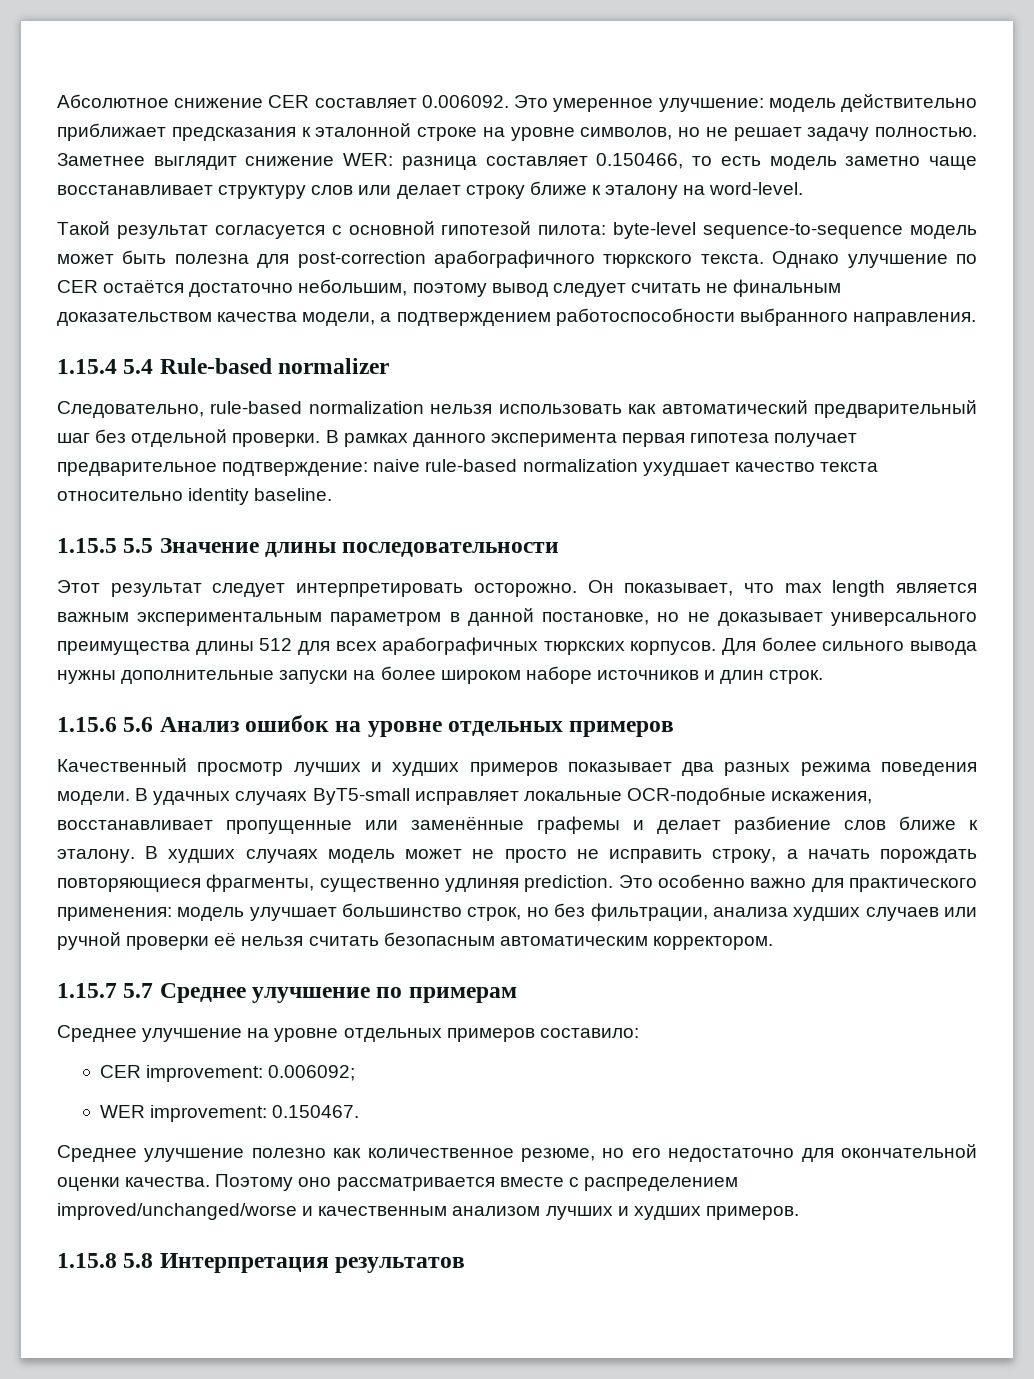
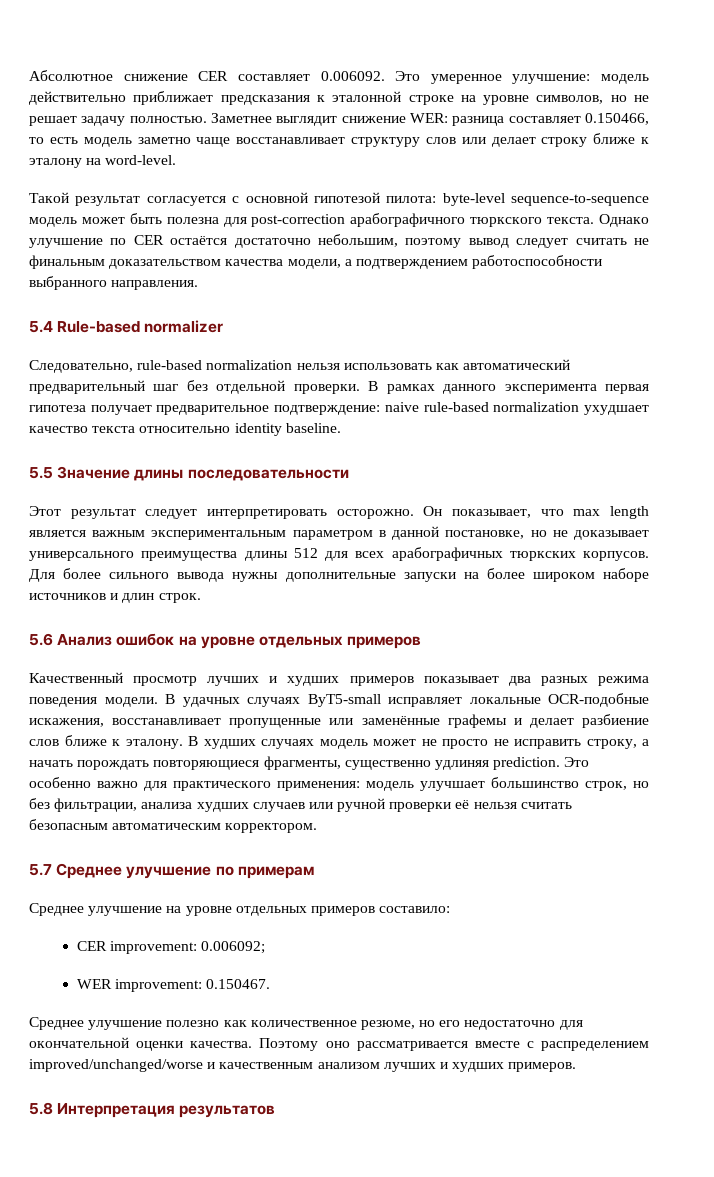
- 1.15.4 5.4 Rule-based normalizer
+ 5.4 Rule-based normalizer
- 1.15.5 5.5 Значение длины последовательности
+ 5.5 Значение длины последовательности
- 1.15.6 5.6 Анализ ошибок на уровне отдельных примеров
+ 5.6 Анализ ошибок на уровне отдельных примеров
- 1.15.7 5.7 Среднее улучшение по примерам
+ 5.7 Среднее улучшение по примерам
- 1.15.8 5.8 Интерпретация результатов
+ 5.8 Интерпретация результатов

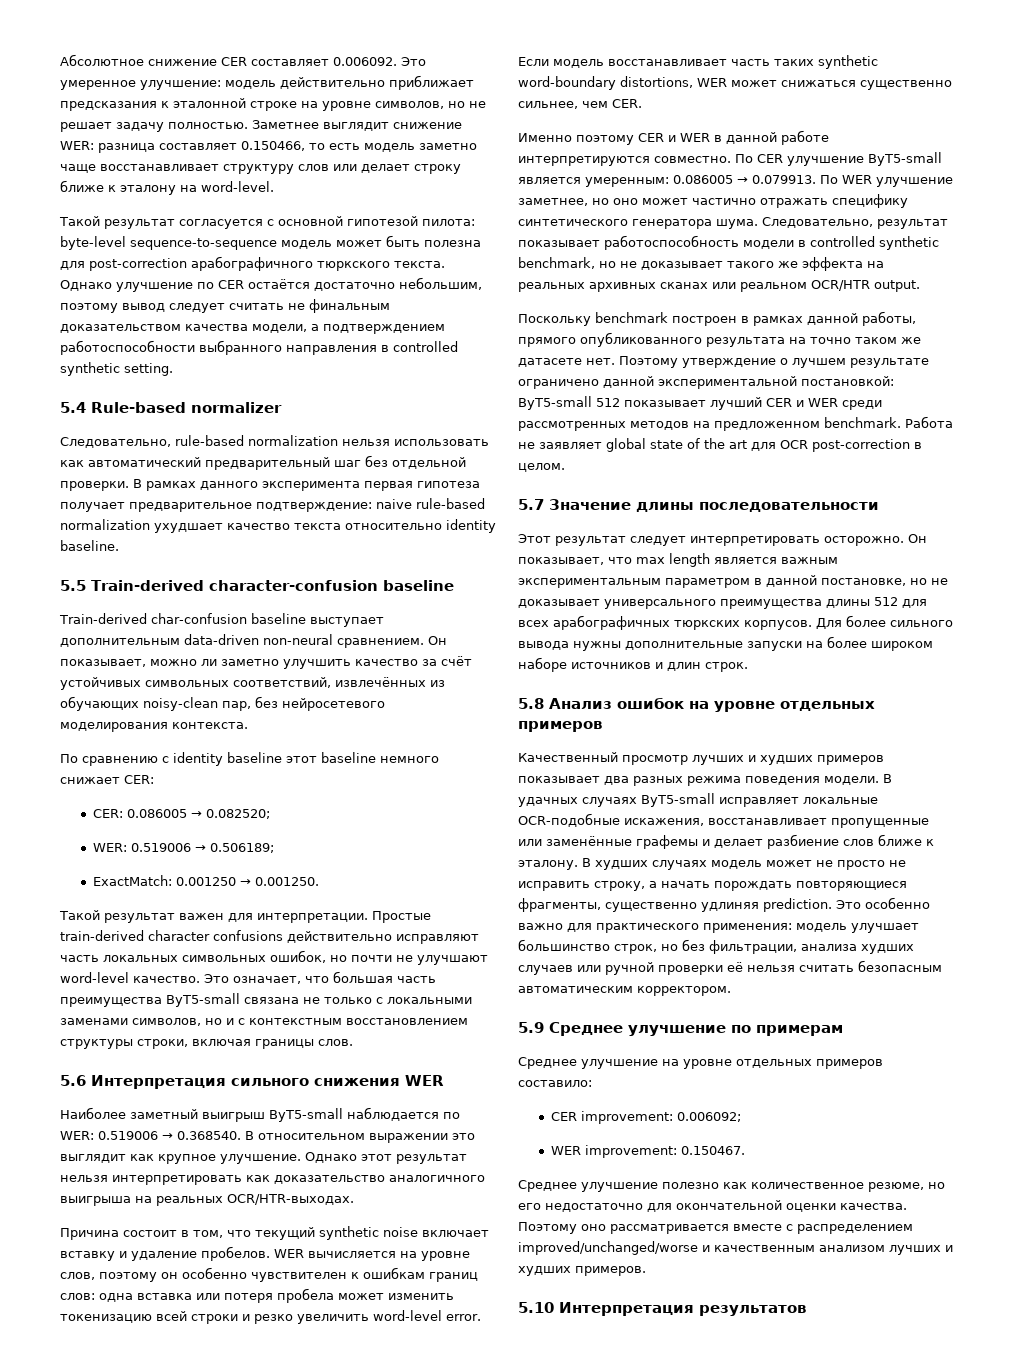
- Однако улучшение по CER остаётся достаточно небольшим, поэтому вывод следует считать не финальным доказательством качества модели, а подтверждением работоспособности выбранного направления.
+ Однако улучшение по CER остаётся достаточно небольшим, поэтому вывод следует считать не финальным доказательством качества модели, а подтверждением работоспособности выбранного направления в controlled synthetic setting.
- 5.5 Значение длины последовательности
+ 5.5 Train-derived character-confusion baseline
+ Train-derived char-confusion baseline выступает дополнительным data-driven non-neural сравнением. Он показывает, можно ли заметно улучшить качество за счёт устойчивых символьных соответствий, извлечённых из обучающих noisy-clean пар, без нейросетевого моделирования контекста.
+ По сравнению с identity baseline этот baseline немного снижает CER:
+ CER: 0.086005 → 0.082520;
+ WER: 0.519006 → 0.506189;
+ ExactMatch: 0.001250 → 0.001250.
+ Такой результат важен для интерпретации. Простые train-derived character confusions действительно исправляют часть локальных символьных ошибок, но почти не улучшают word-level качество. Это означает, что большая часть преимущества ByT5-small связана не только с локальными заменами символов, но и с контекстным восстановлением структуры строки, включая границы слов.
+ 5.6 Интерпретация сильного снижения WER
+ Наиболее заметный выигрыш ByT5-small наблюдается по WER: 0.519006 → 0.368540. В относительном выражении это выглядит как крупное улучшение. Однако этот результат нельзя интерпретировать как доказательство аналогичного выигрыша на реальных OCR/HTR-выходах.
+ Причина состоит в том, что текущий synthetic noise включает вставку и удаление пробелов. WER вычисляется на уровне слов, поэтому он особенно чувствителен к ошибкам границ слов: одна вставка или потеря пробела может изменить токенизацию всей строки и резко увеличить word-level error. Если модель восстанавливает часть таких synthetic word-boundary distortions, WER может снижаться существенно сильнее, чем CER.
+ Именно поэтому CER и WER в данной работе интерпретируются совместно. По CER улучшение ByT5-small является умеренным: 0.086005 → 0.079913. По WER улучшение заметнее, но оно может частично отражать специфику синтетического генератора шума. Следовательно, результат показывает работоспособность модели в controlled synthetic benchmark, но не доказывает такого же эффекта на реальных архивных сканах или реальном OCR/HTR output.
+ Поскольку benchmark построен в рамках данной работы, прямого опубликованного результата на точно таком же датасете нет. Поэтому утверждение о лучшем результате ограничено данной экспериментальной постановкой: ByT5-small 512 показывает лучший CER и WER среди рассмотренных методов на предложенном benchmark. Работа не заявляет global state of the art для OCR post-correction в целом.
+ 5.7 Значение длины последовательности
- 5.6 Анализ ошибок на уровне отдельных примеров
+ 5.8 Анализ ошибок на уровне отдельных примеров
- 5.7 Среднее улучшение по примерам
+ 5.9 Среднее улучшение по примерам
- 5.8 Интерпретация результатов
+ 5.10 Интерпретация результатов

